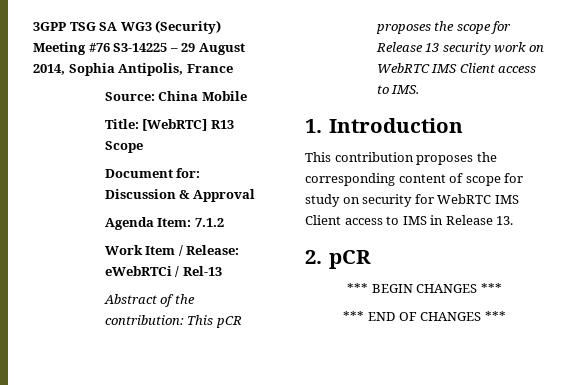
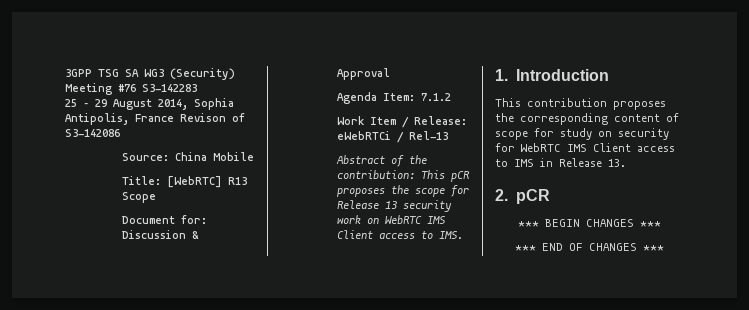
- 3GPP TSG SA WG3 (Security) Meeting #76 S3-14225 – 29 August 2014, Sophia Antipolis, France
+ 3GPP TSG SA WG3 (Security) Meeting #76 S3-142283
+ 25 – 29 August 2014, Sophia Antipolis, France Revison of S3-142086

